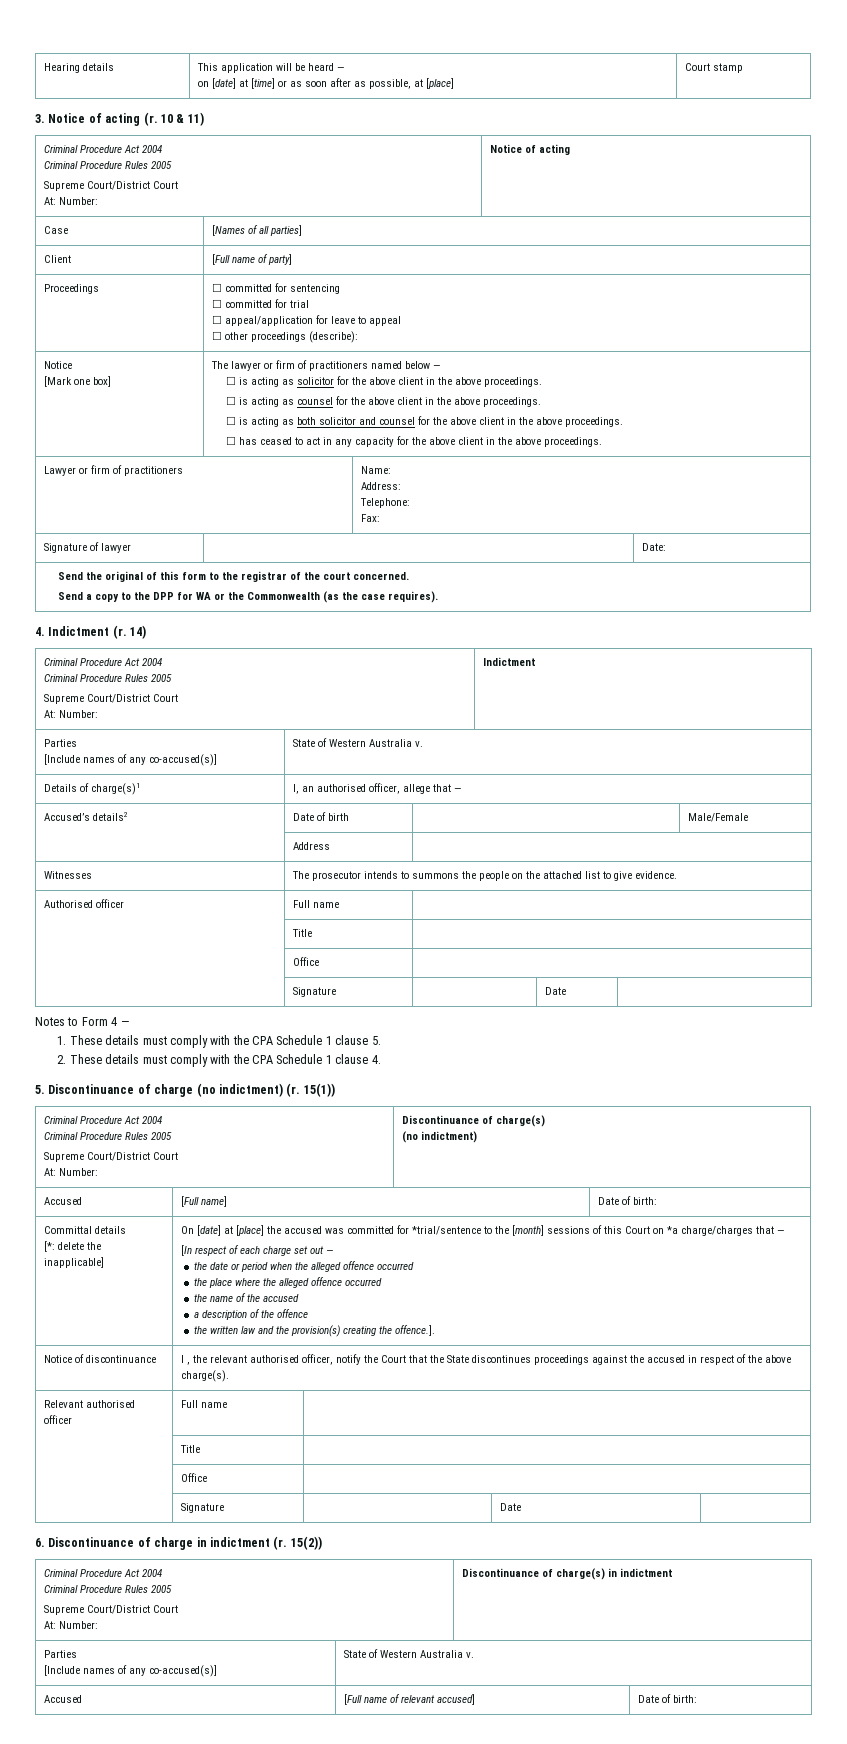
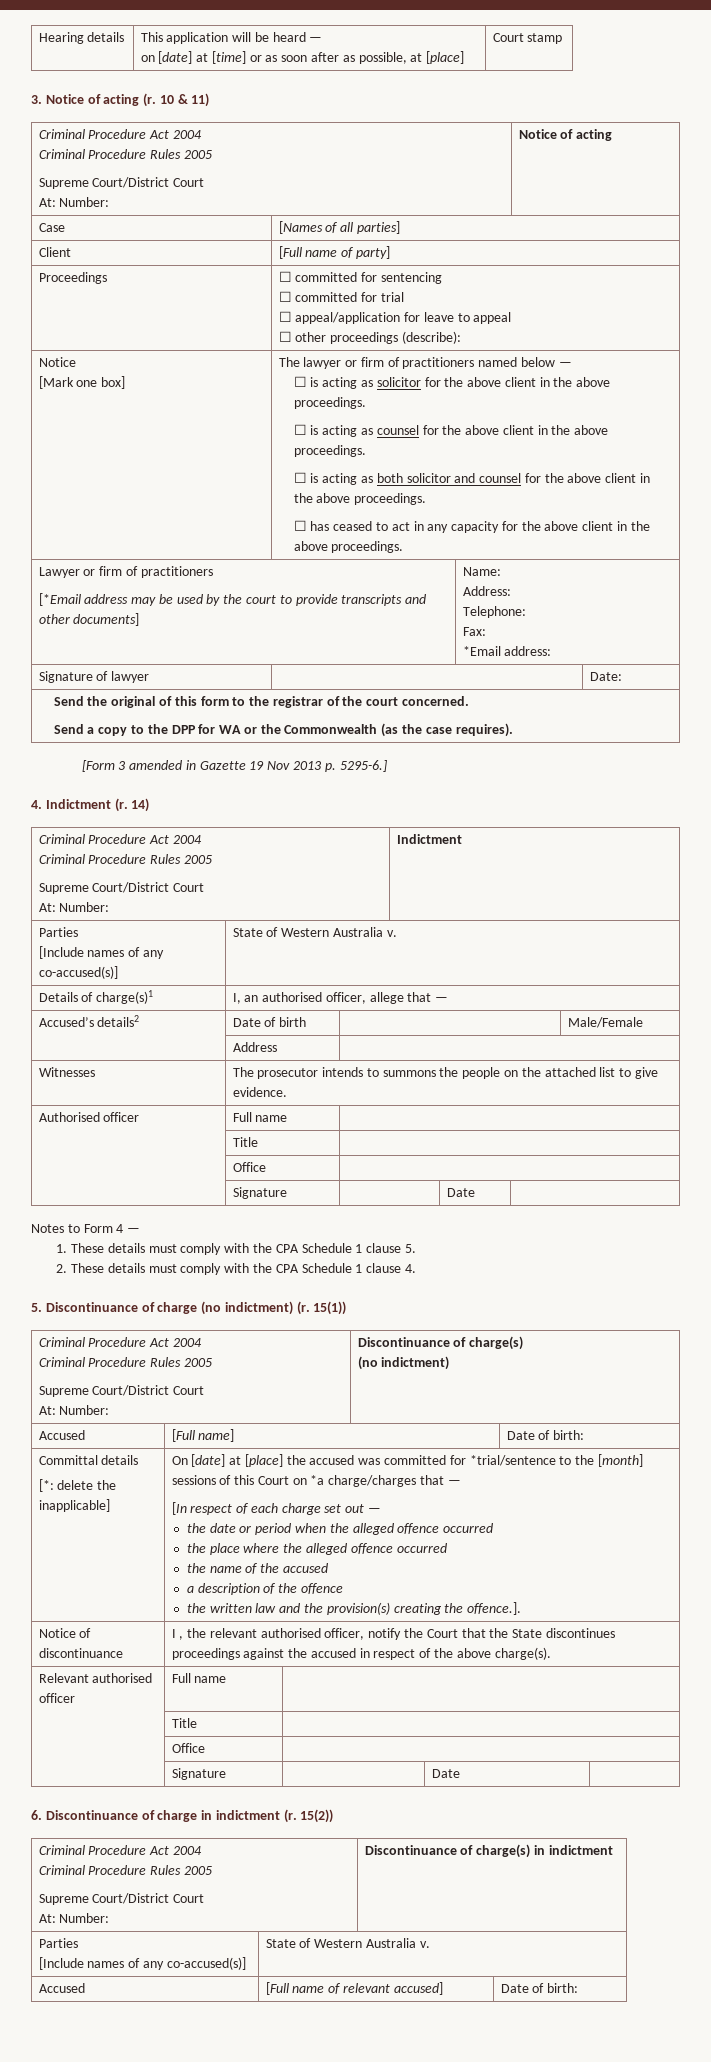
- Lawyer or firm of practitioners | Name:
+ Lawyer or firm of practitioners
+ [*Email address may be used by the court to provide transcripts and other documents] | Name:
  Address:
  Telephone:
  Fax:
+ *Email address:
+ [Form 3 amended in Gazette 19 Nov 2013 p. 5295-6.]

